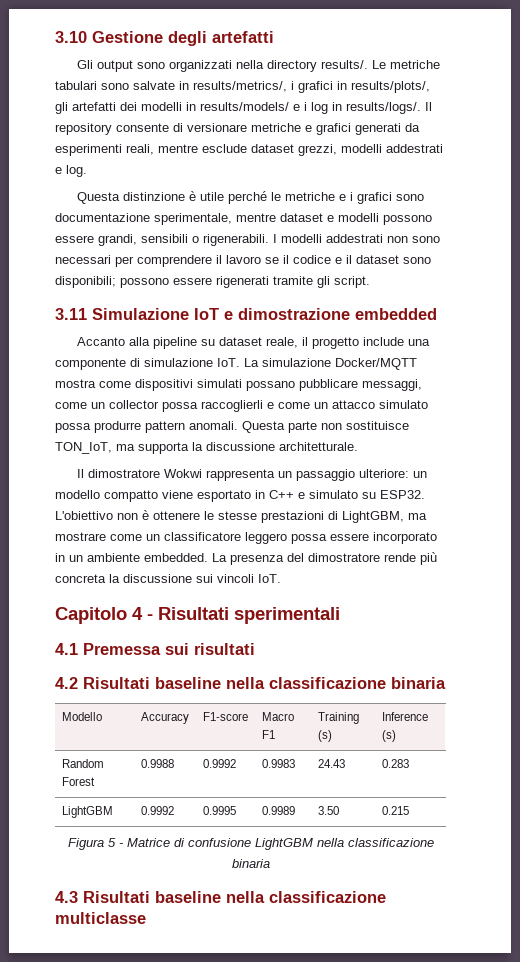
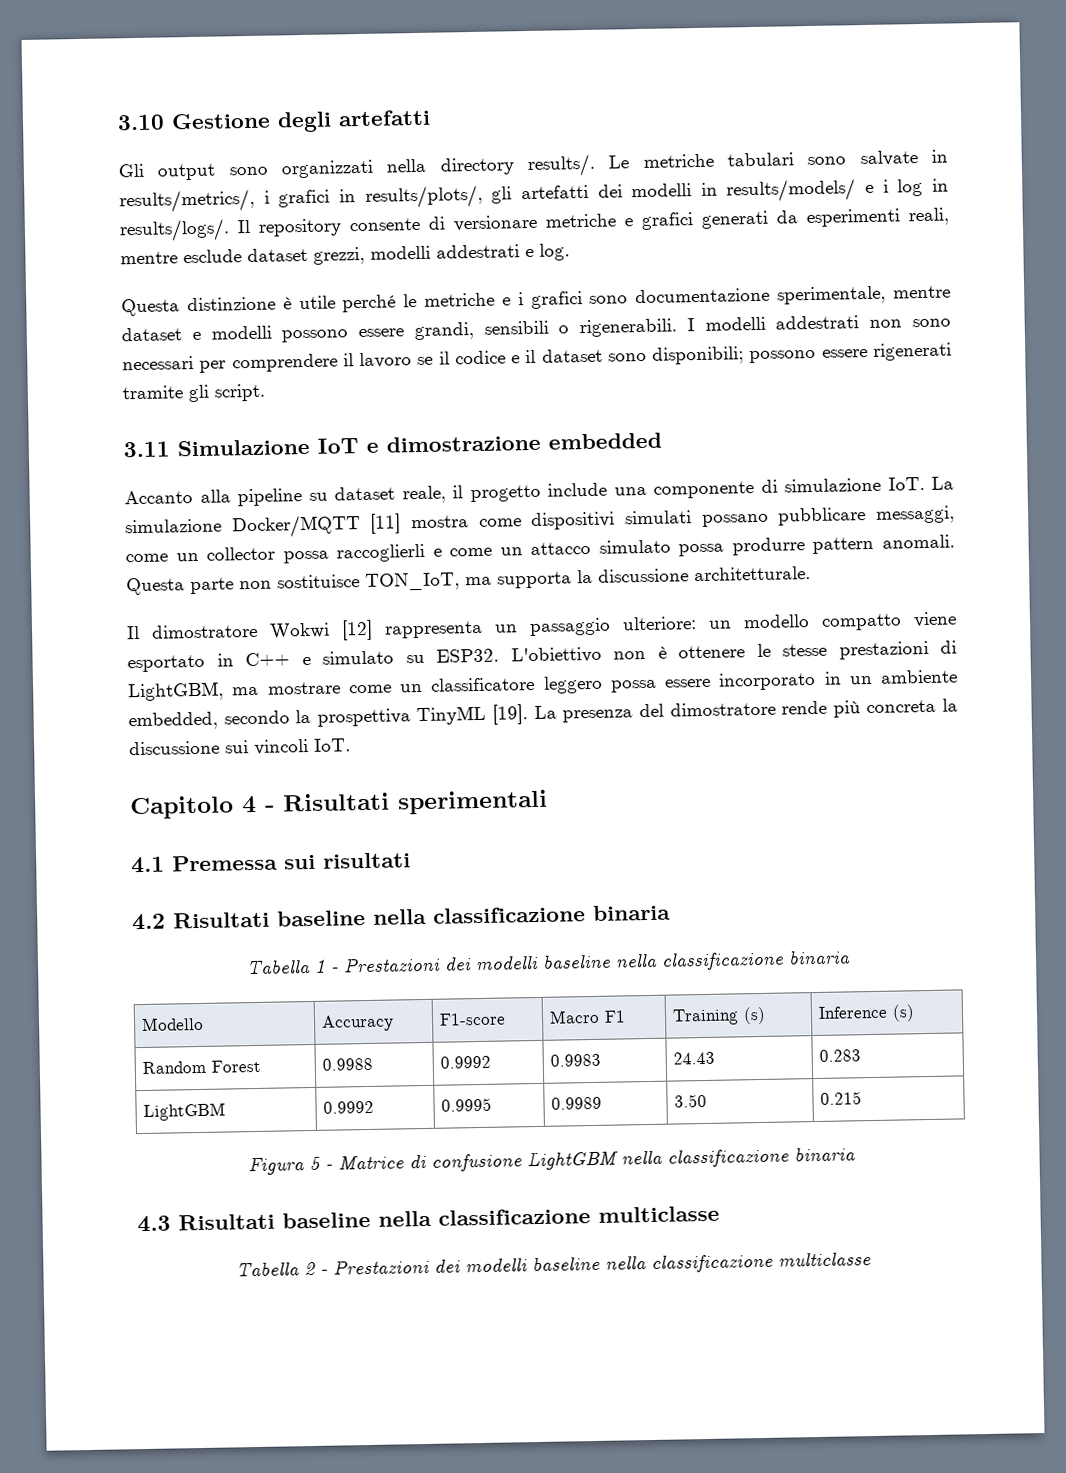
- Accanto alla pipeline su dataset reale, il progetto include una componente di simulazione IoT. La simulazione Docker/MQTT mostra come dispositivi simulati possano pubblicare messaggi, come un collector possa raccoglierli e come un attacco simulato possa produrre pattern anomali.
+ Accanto alla pipeline su dataset reale, il progetto include una componente di simulazione IoT. La simulazione Docker/MQTT [11] mostra come dispositivi simulati possano pubblicare messaggi, come un collector possa raccoglierli e come un attacco simulato possa produrre pattern anomali.
- Il dimostratore Wokwi rappresenta un passaggio ulteriore: un modello compatto viene esportato in C++ e simulato su ESP32.
+ Il dimostratore Wokwi [12] rappresenta un passaggio ulteriore: un modello compatto viene esportato in C++ e simulato su ESP32.
- L'obiettivo non è ottenere le stesse prestazioni di LightGBM, ma mostrare come un classificatore leggero possa essere incorporato in un ambiente embedded.
+ L'obiettivo non è ottenere le stesse prestazioni di LightGBM, ma mostrare come un classificatore leggero possa essere incorporato in un ambiente embedded, secondo la prospettiva TinyML [19].
+ Tabella 1 - Prestazioni dei modelli baseline nella classificazione binaria
+ Tabella 2 - Prestazioni dei modelli baseline nella classificazione multiclasse

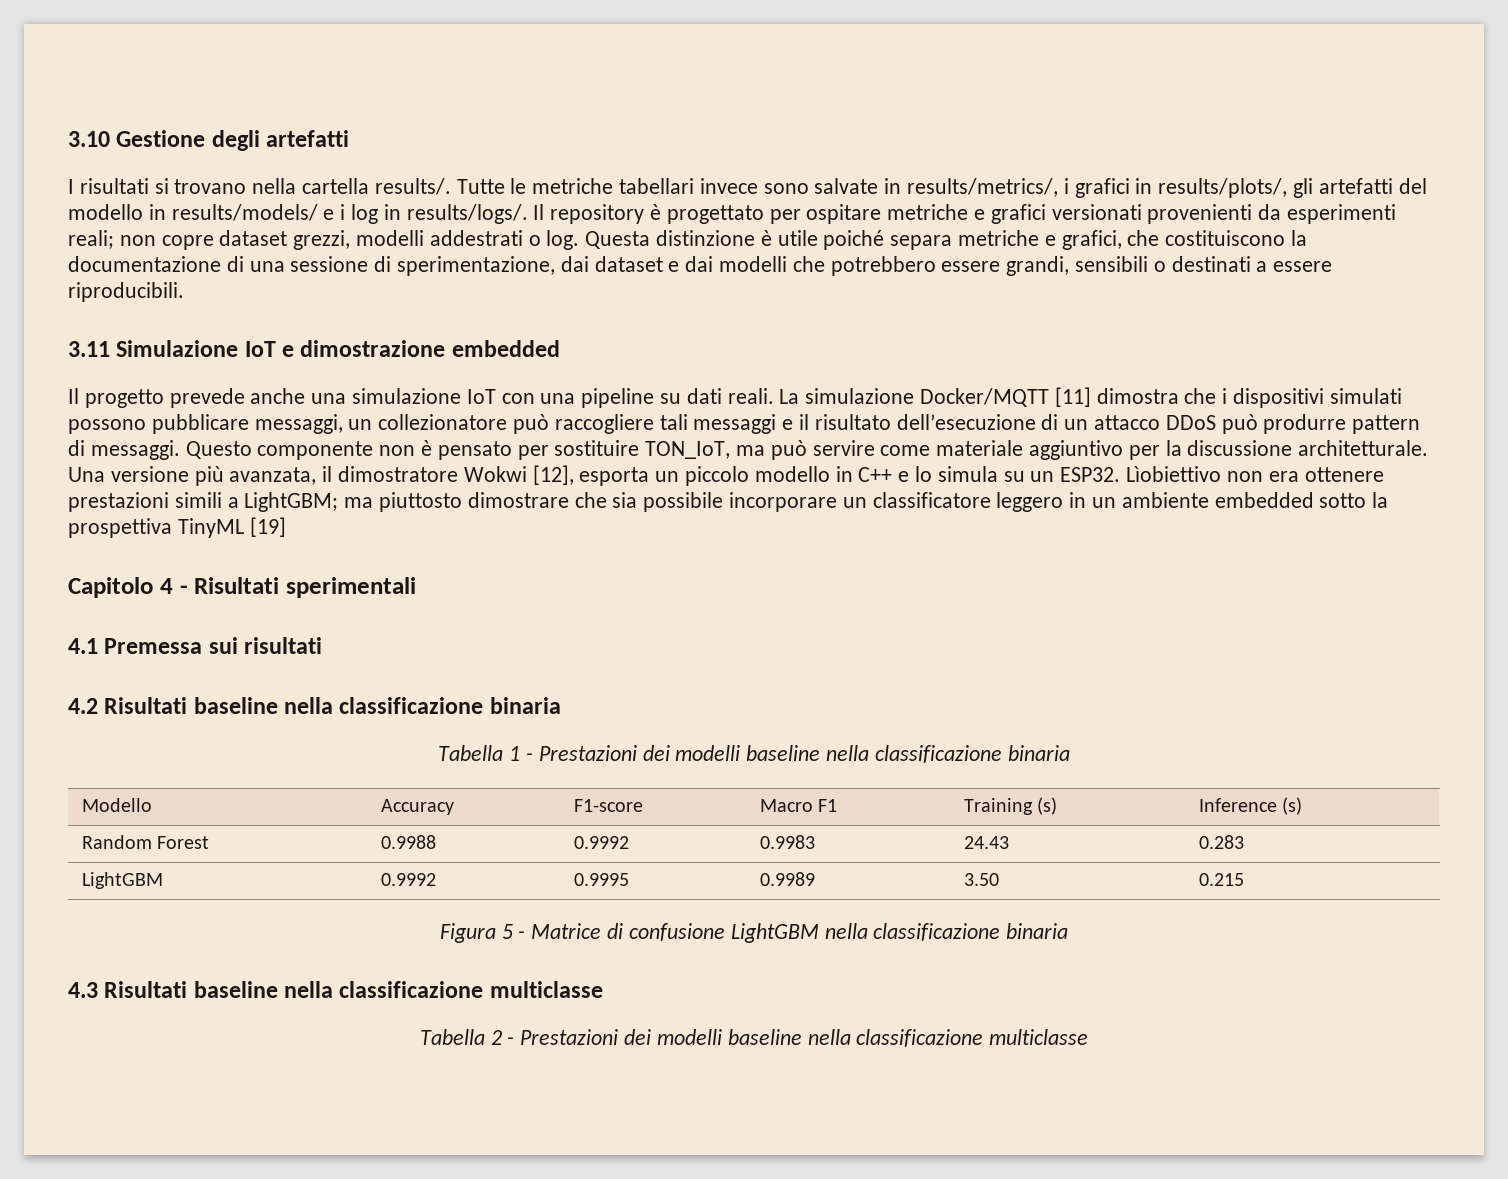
- Gli output sono organizzati nella directory results/. Le metriche tabulari sono salvate in results/metrics/, i grafici in results/plots/, gli artefatti dei modelli in results/models/ e i log in results/logs/.
+ I risultati si trovano nella cartella results/. Tutte le metriche tabellari invece sono salvate in results/metrics/, i grafici in results/plots/, gli artefatti del modello in results/models/ e i log in results/logs/.
- Il repository consente di versionare metriche e grafici generati da esperimenti reali, mentre esclude dataset grezzi, modelli addestrati e log.
- Questa distinzione è utile perché le metriche e i grafici sono documentazione sperimentale, mentre dataset e modelli possono essere grandi, sensibili o rigenerabili. I modelli addestrati non sono necessari per comprendere il lavoro se il codice e il dataset sono disponibili; possono essere rigenerati tramite gli script.
+ Il repository è progettato per ospitare metriche e grafici versionati provenienti da esperimenti reali; non copre dataset grezzi, modelli addestrati o log. Questa distinzione è utile poiché separa metriche e grafici, che costituiscono la documentazione di una sessione di sperimentazione, dai dataset e dai modelli che potrebbero essere grandi, sensibili o destinati a essere riproducibili.
- Accanto alla pipeline su dataset reale, il progetto include una componente di simulazione IoT. La simulazione Docker/MQTT [11] mostra come dispositivi simulati possano pubblicare messaggi, come un collector possa raccoglierli e come un attacco simulato possa produrre pattern anomali. Questa parte non sostituisce TON_IoT, ma supporta la discussione architetturale.
- Il dimostratore Wokwi [12] rappresenta un passaggio ulteriore: un modello compatto viene esportato in C++ e simulato su ESP32. L'obiettivo non è ottenere le stesse prestazioni di LightGBM, ma mostrare come un classificatore leggero possa essere incorporato in un ambiente embedded, secondo la prospettiva TinyML [19]. La presenza del dimostratore rende più concreta la discussione sui vincoli IoT.
+ Il progetto prevede anche una simulazione IoT con una pipeline su dati reali. La simulazione Docker/MQTT [11] dimostra che i dispositivi simulati possono pubblicare messaggi, un collezionatore può raccogliere tali messaggi e il risultato dell’esecuzione di un attacco DDoS può produrre pattern di messaggi. Questo componente non è pensato per sostituire TON_IoT, ma può servire come materiale aggiuntivo per la discussione architetturale. Una versione più avanzata, il dimostratore Wokwi [12], esporta un piccolo modello in C++ e lo simula su un ESP32. Lìobiettivo non era ottenere prestazioni simili a LightGBM; ma piuttosto dimostrare che sia possibile incorporare un classificatore leggero in un ambiente embedded sotto la prospettiva TinyML [19]

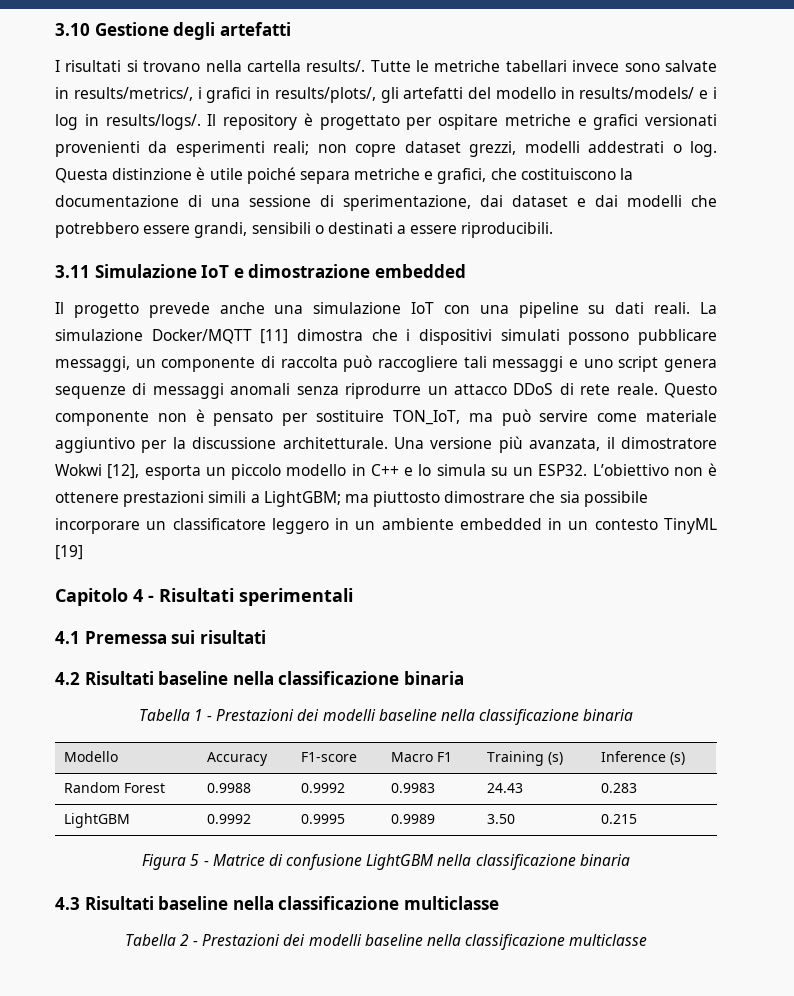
- La simulazione Docker/MQTT [11] dimostra che i dispositivi simulati possono pubblicare messaggi, un collezionatore può raccogliere tali messaggi e il risultato dell’esecuzione di un attacco DDoS può produrre pattern di messaggi.
+ La simulazione Docker/MQTT [11] dimostra che i dispositivi simulati possono pubblicare messaggi, un componente di raccolta può raccogliere tali messaggi e uno script genera sequenze di messaggi anomali senza riprodurre un attacco DDoS di rete reale.
- Lìobiettivo non era ottenere prestazioni simili a LightGBM; ma piuttosto dimostrare che sia possibile incorporare un classificatore leggero in un ambiente embedded sotto la prospettiva TinyML [19]
+ L’obiettivo non è ottenere prestazioni simili a LightGBM; ma piuttosto dimostrare che sia possibile incorporare un classificatore leggero in un ambiente embedded in un contesto TinyML [19]

